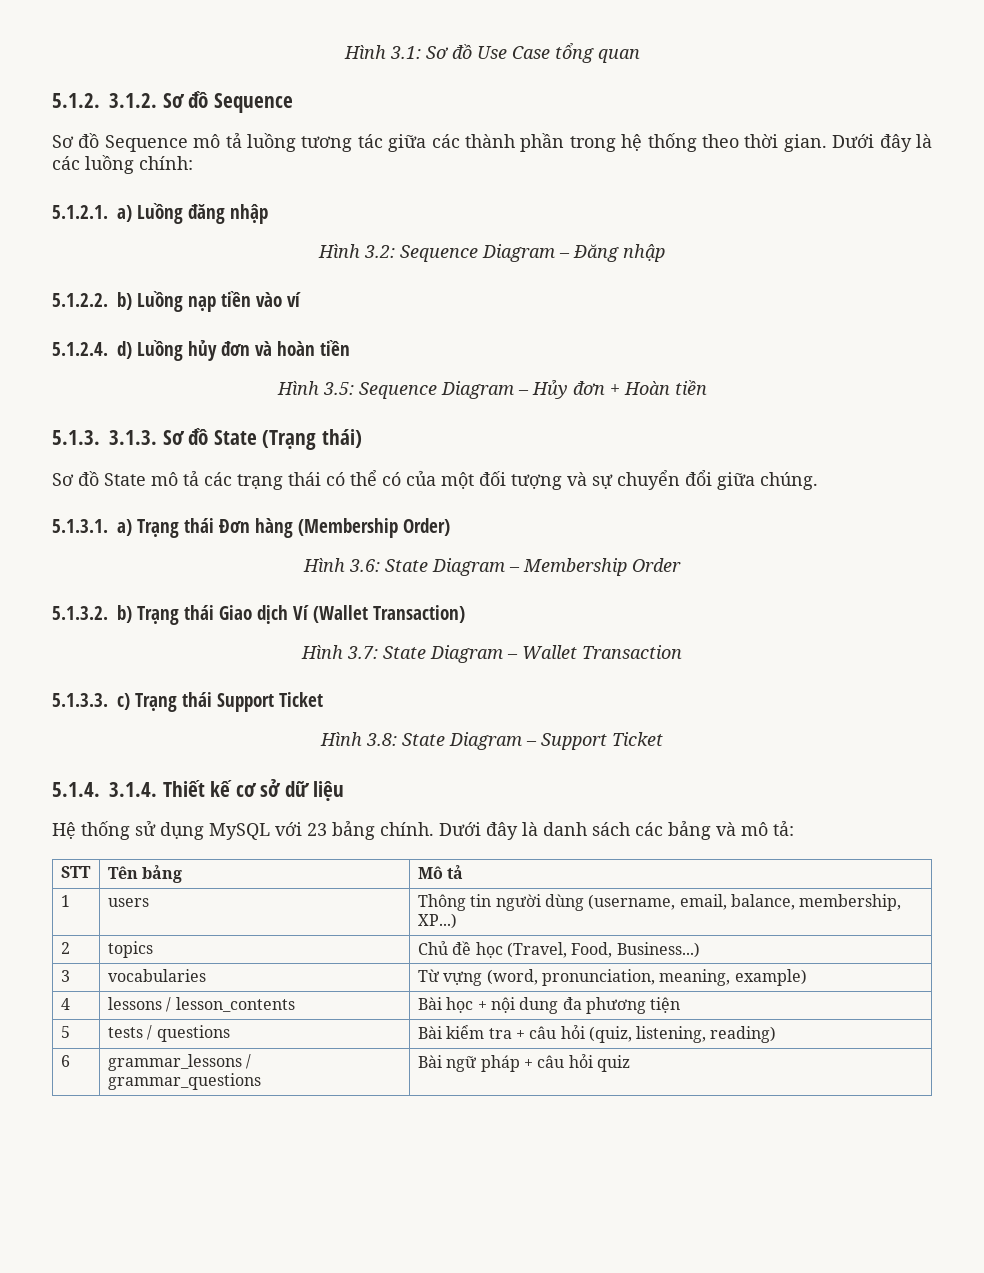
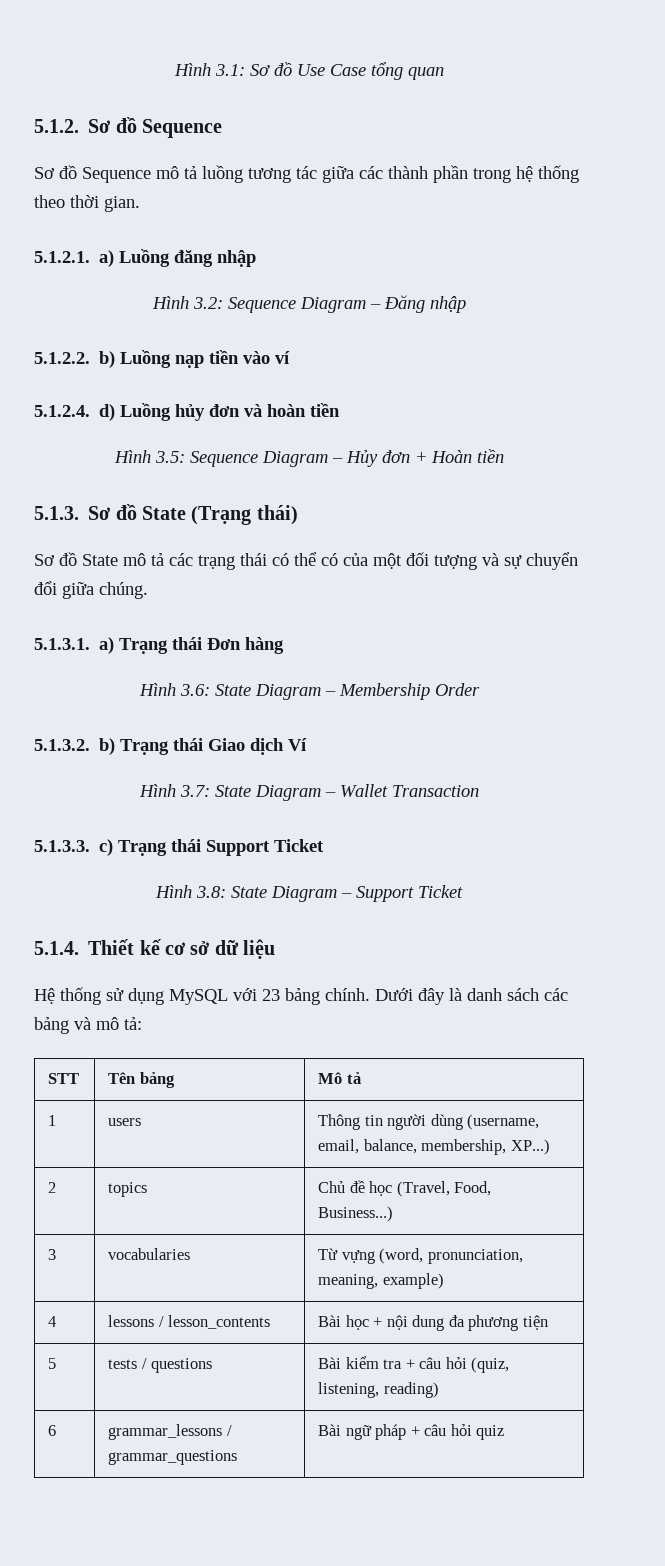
- 5.1.2. 3.1.2. Sơ đồ Sequence
+ 5.1.2. Sơ đồ Sequence
- Dưới đây là các luồng chính:
- 5.1.3. 3.1.3. Sơ đồ State (Trạng thái)
+ 5.1.3. Sơ đồ State (Trạng thái)
- 5.1.3.1. a) Trạng thái Đơn hàng (Membership Order)
+ 5.1.3.1. a) Trạng thái Đơn hàng
- 5.1.3.2. b) Trạng thái Giao dịch Ví (Wallet Transaction)
+ 5.1.3.2. b) Trạng thái Giao dịch Ví
- 5.1.4. 3.1.4. Thiết kế cơ sở dữ liệu
+ 5.1.4. Thiết kế cơ sở dữ liệu

